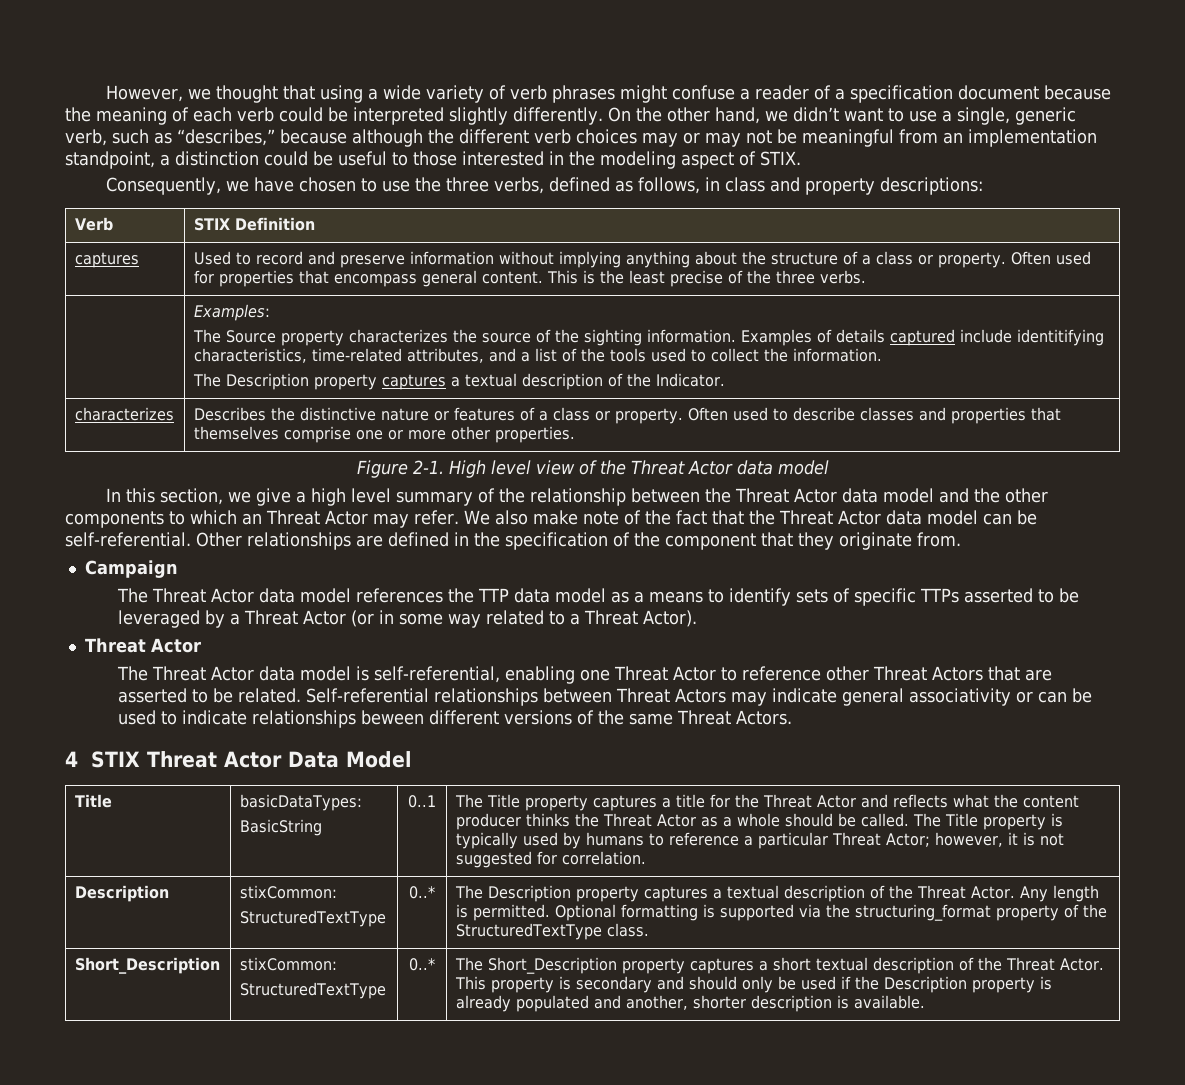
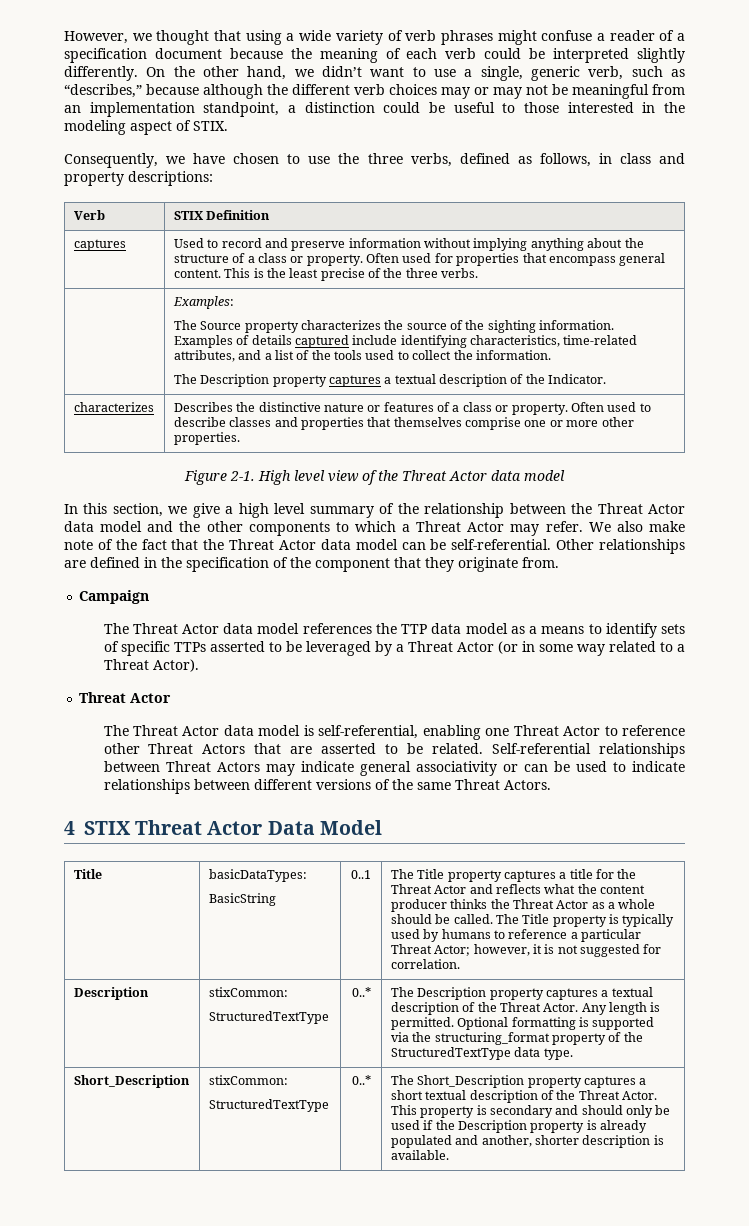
- Examples of details captured include identitifying characteristics, time-related attributes, and a list of the tools used to collect the information.
+ Examples of details captured include identifying characteristics, time-related attributes, and a list of the tools used to collect the information.
- In this section, we give a high level summary of the relationship between the Threat Actor data model and the other components to which an Threat Actor may refer.
+ In this section, we give a high level summary of the relationship between the Threat Actor data model and the other components to which a Threat Actor may refer.
- Self-referential relationships between Threat Actors may indicate general associativity or can be used to indicate relationships beween different versions of the same Threat Actors.
+ Self-referential relationships between Threat Actors may indicate general associativity or can be used to indicate relationships between different versions of the same Threat Actors.
  Description | stixCommon:
- StructuredTextType | 0..* | The Description property captures a textual description of the Threat Actor. Any length is permitted. Optional formatting is supported via the structuring_format property of the StructuredTextType class.
+ StructuredTextType | 0..* | The Description property captures a textual description of the Threat Actor. Any length is permitted. Optional formatting is supported via the structuring_format property of the StructuredTextType data type.

